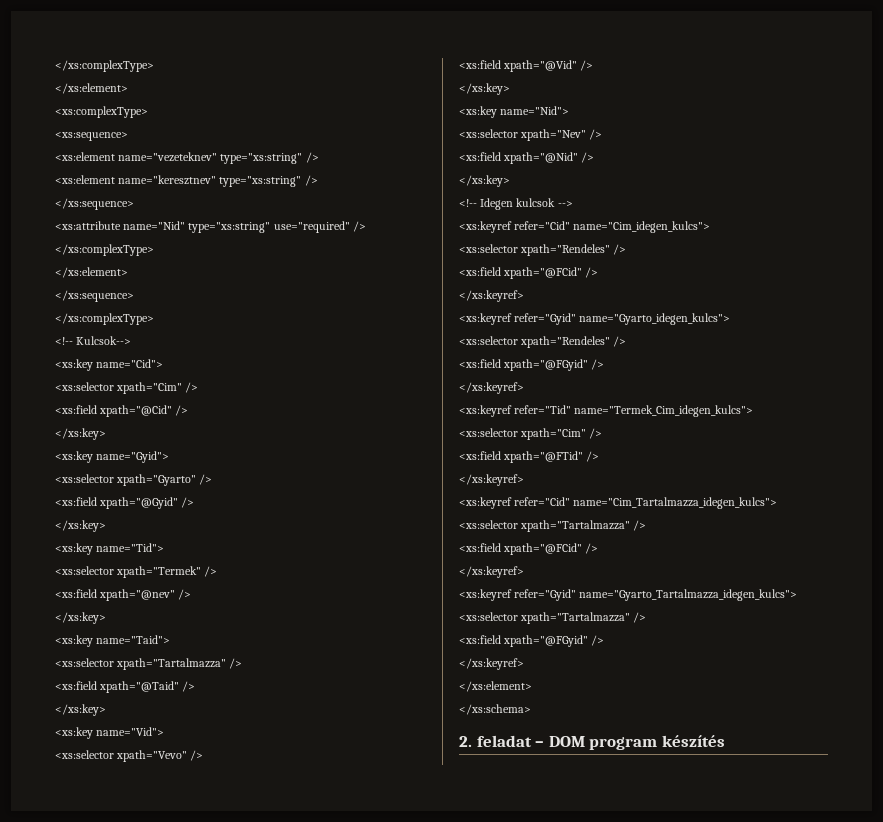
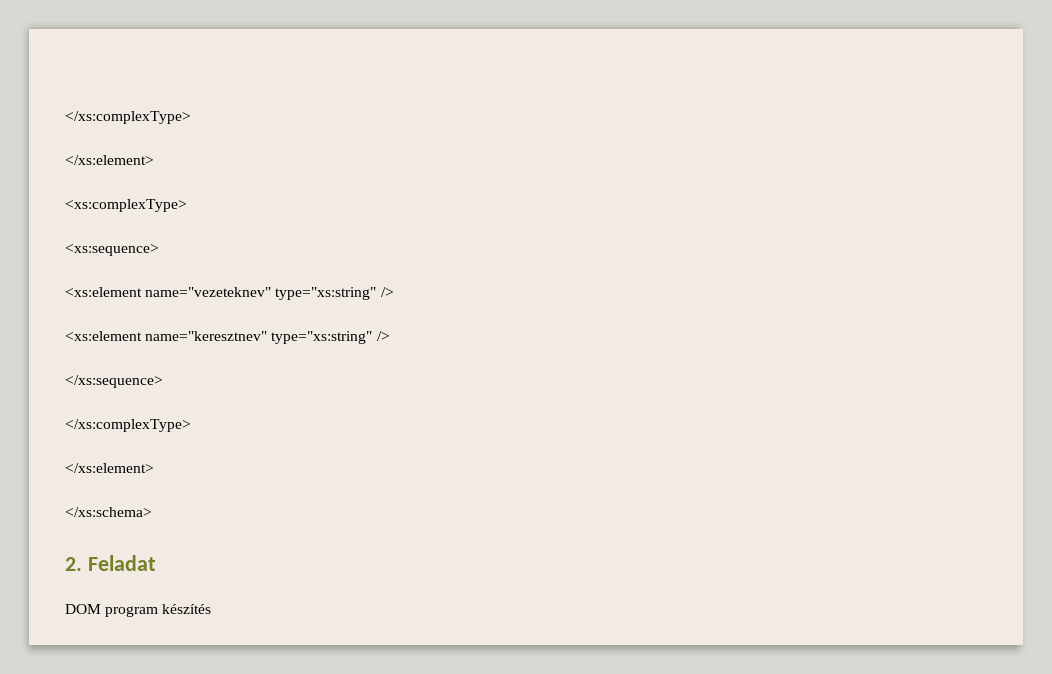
  <xs:element name="keresztnev" type="xs:string" />
  </xs:sequence>
- <xs:attribute name="Nid" type="xs:string" use="required" />
  </xs:complexType>
- </xs:element>
- </xs:sequence>
- </xs:complexType>
- <!-- Kulcsok-->
- <xs:key name="Cid">
- <xs:selector xpath="Cim" />
- <xs:field xpath="@Cid" />
- </xs:key>
- <xs:key name="Gyid">
- <xs:selector xpath="Gyarto" />
- <xs:field xpath="@Gyid" />
- </xs:key>
- <xs:key name="Tid">
- <xs:selector xpath="Termek" />
- <xs:field xpath="@nev" />
- </xs:key>
- <xs:key name="Taid">
- <xs:selector xpath="Tartalmazza" />
- <xs:field xpath="@Taid" />
- </xs:key>
- <xs:key name="Vid">
- <xs:selector xpath="Vevo" />
- <xs:field xpath="@Vid" />
- </xs:key>
- <xs:key name="Nid">
- <xs:selector xpath="Nev" />
- <xs:field xpath="@Nid" />
- </xs:key>
- <!-- Idegen kulcsok -->
- <xs:keyref refer="Cid" name="Cim_idegen_kulcs">
- <xs:selector xpath="Rendeles" />
- <xs:field xpath="@FCid" />
- </xs:keyref>
- <xs:keyref refer="Gyid" name="Gyarto_idegen_kulcs">
- <xs:selector xpath="Rendeles" />
- <xs:field xpath="@FGyid" />
- </xs:keyref>
- <xs:keyref refer="Tid" name="Termek_Cim_idegen_kulcs">
- <xs:selector xpath="Cim" />
- <xs:field xpath="@FTid" />
- </xs:keyref>
- <xs:keyref refer="Cid" name="Cim_Tartalmazza_idegen_kulcs">
- <xs:selector xpath="Tartalmazza" />
- <xs:field xpath="@FCid" />
- </xs:keyref>
- <xs:keyref refer="Gyid" name="Gyarto_Tartalmazza_idegen_kulcs">
- <xs:selector xpath="Tartalmazza" />
- <xs:field xpath="@FGyid" />
- </xs:keyref>
- 2. feladat – DOM program készítés
+ 2. Feladat
+ DOM program készítés

